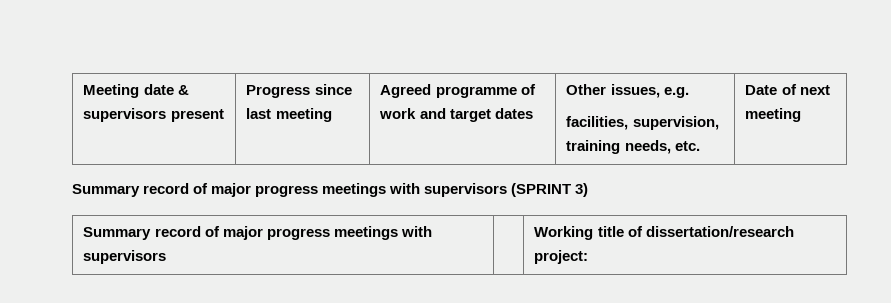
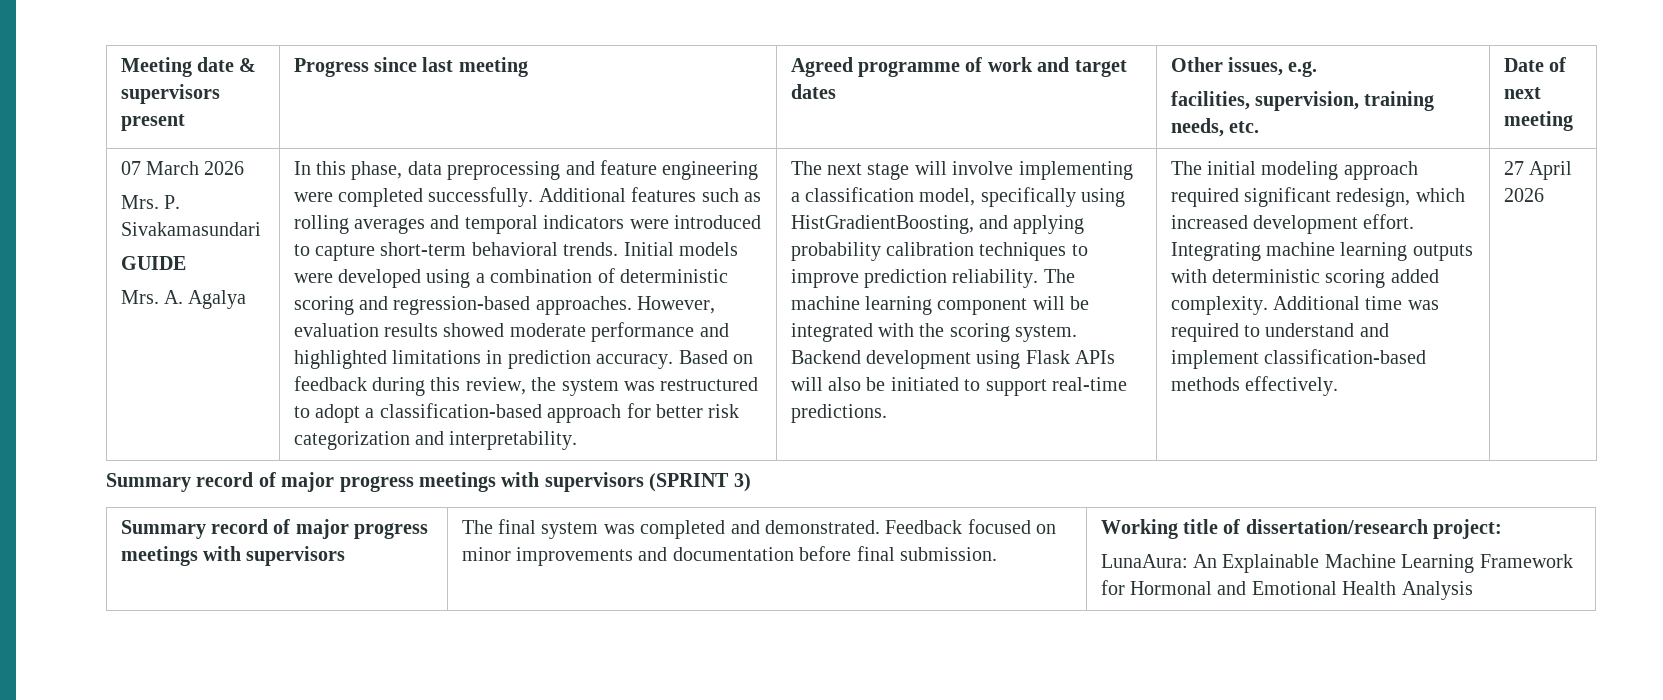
+ 07 March 2026
+ Mrs. P. Sivakamasundari
+ GUIDE
+ Mrs. A. Agalya | In this phase, data preprocessing and feature engineering were completed successfully. Additional features such as rolling averages and temporal indicators were introduced to capture short-term behavioral trends. Initial models were developed using a combination of deterministic scoring and regression-based approaches. However, evaluation results showed moderate performance and highlighted limitations in prediction accuracy. Based on feedback during this review, the system was restructured to adopt a classification-based approach for better risk categorization and interpretability. | The next stage will involve implementing a classification model, specifically using HistGradientBoosting, and applying probability calibration techniques to improve prediction reliability. The machine learning component will be integrated with the scoring system. Backend development using Flask APIs will also be initiated to support real-time predictions. | The initial modeling approach required significant redesign, which increased development effort. Integrating machine learning outputs with deterministic scoring added complexity. Additional time was required to understand and implement classification-based methods effectively. | 27 April 2026
+ The final system was completed and demonstrated. Feedback focused on minor improvements and documentation before final submission.
+ LunaAura: An Explainable Machine Learning Framework for Hormonal and Emotional Health Analysis

